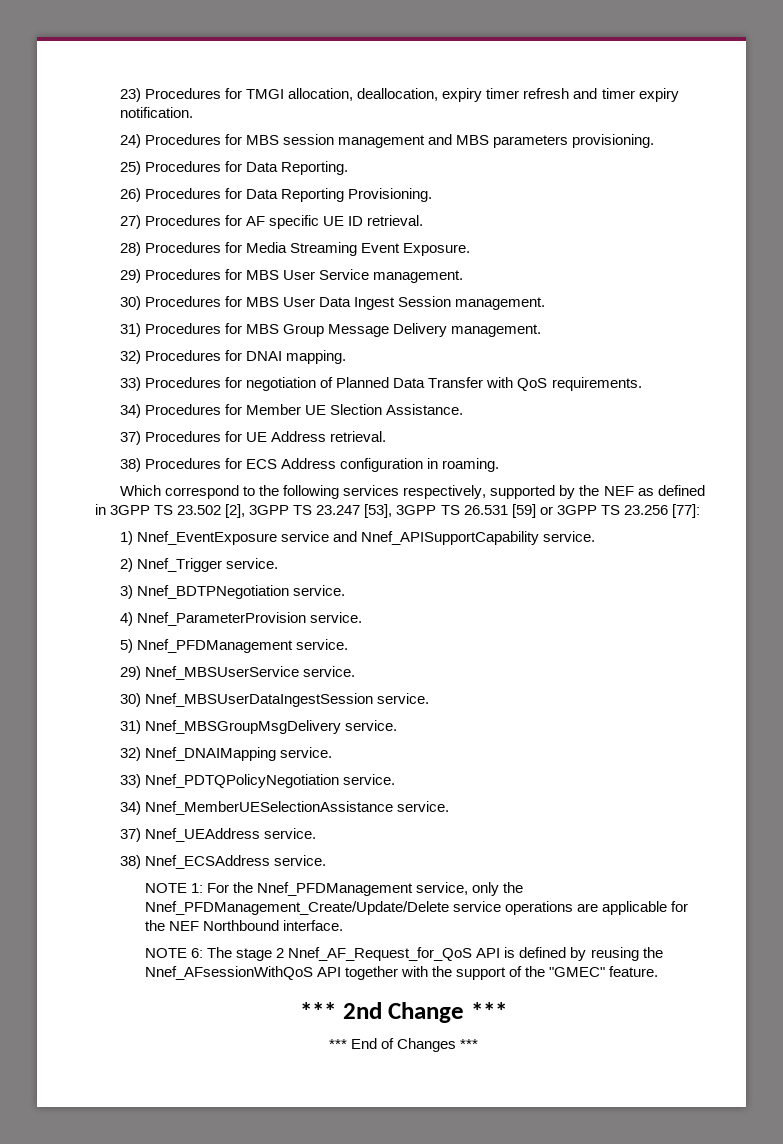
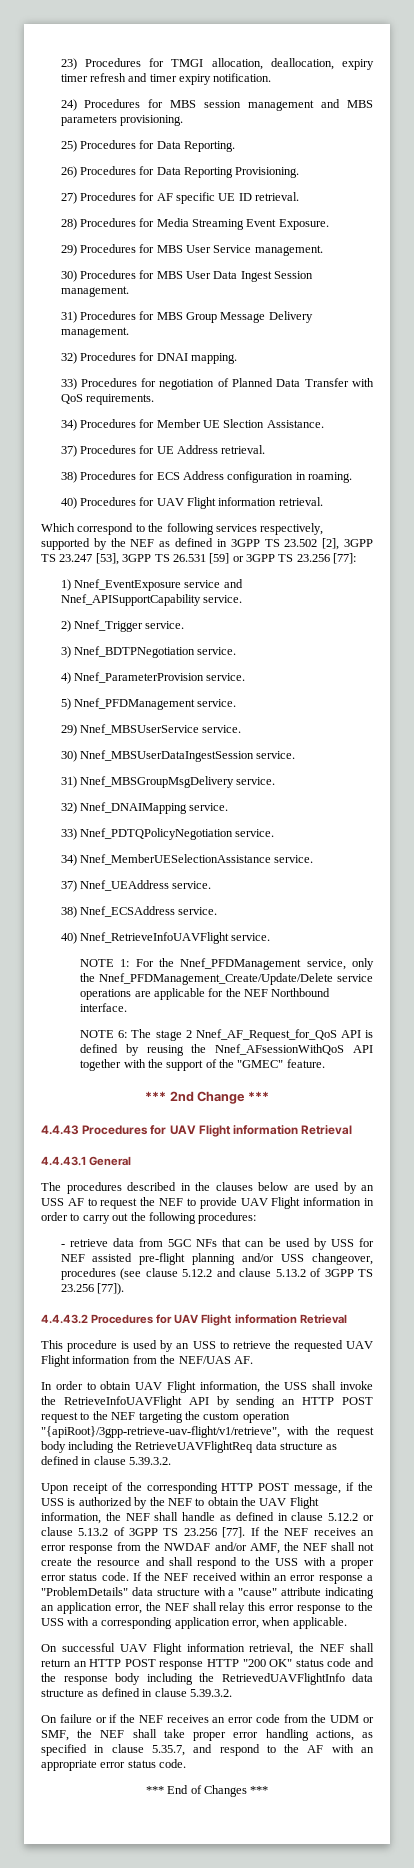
+ 40) Procedures for UAV Flight information retrieval.
+ 40) Nnef_RetrieveInfoUAVFlight service.
+ 4.4.43 Procedures for UAV Flight information Retrieval
+ 4.4.43.1 General
+ The procedures described in the clauses below are used by an USS AF to request the NEF to provide UAV Flight information in order to carry out the following procedures:
+ - retrieve data from 5GC NFs that can be used by USS for NEF assisted pre-flight planning and/or USS changeover, procedures (see clause 5.12.2 and clause 5.13.2 of 3GPP TS 23.256 [77]).
+ 4.4.43.2 Procedures for UAV Flight information Retrieval
+ This procedure is used by an USS to retrieve the requested UAV Flight information from the NEF/UAS AF.
+ In order to obtain UAV Flight information, the USS shall invoke the RetrieveInfoUAVFlight API by sending an HTTP POST request to the NEF targeting the custom operation "{apiRoot}/3gpp-retrieve-uav-flight/v1/retrieve", with the request body including the RetrieveUAVFlightReq data structure as defined in clause 5.39.3.2.
+ Upon receipt of the corresponding HTTP POST message, if the USS is authorized by the NEF to obtain the UAV Flight information, the NEF shall handle as defined in clause 5.12.2 or clause 5.13.2 of 3GPP TS 23.256 [77]. If the NEF receives an error response from the NWDAF and/or AMF, the NEF shall not create the resource and shall respond to the USS with a proper error status code. If the NEF received within an error response a "ProblemDetails" data structure with a "cause" attribute indicating an application error, the NEF shall relay this error response to the USS with a corresponding application error, when applicable.
+ On successful UAV Flight information retrieval, the NEF shall return an HTTP POST response HTTP "200 OK" status code and the response body including the RetrievedUAVFlightInfo data structure as defined in clause 5.39.3.2.
+ On failure or if the NEF receives an error code from the UDM or SMF, the NEF shall take proper error handling actions, as specified in clause 5.35.7, and respond to the AF with an appropriate error status code.

